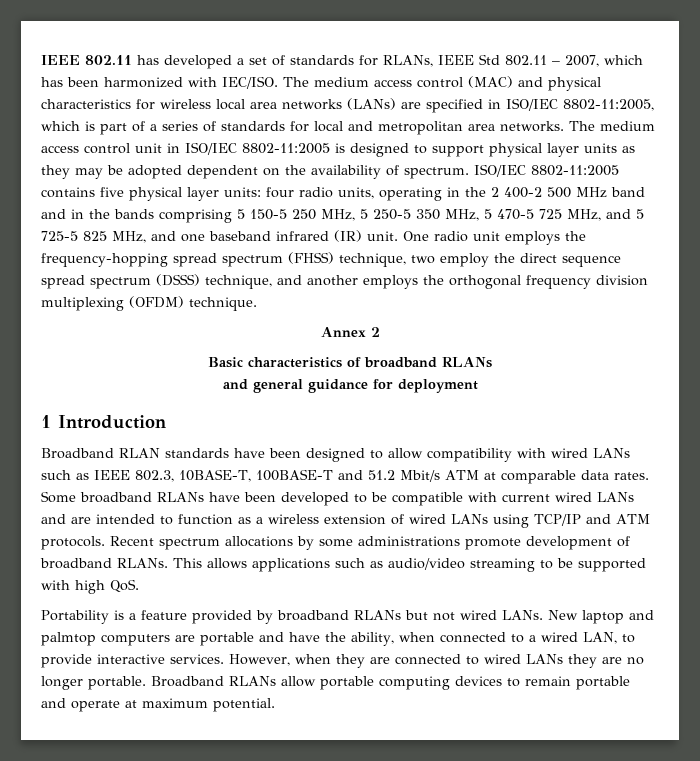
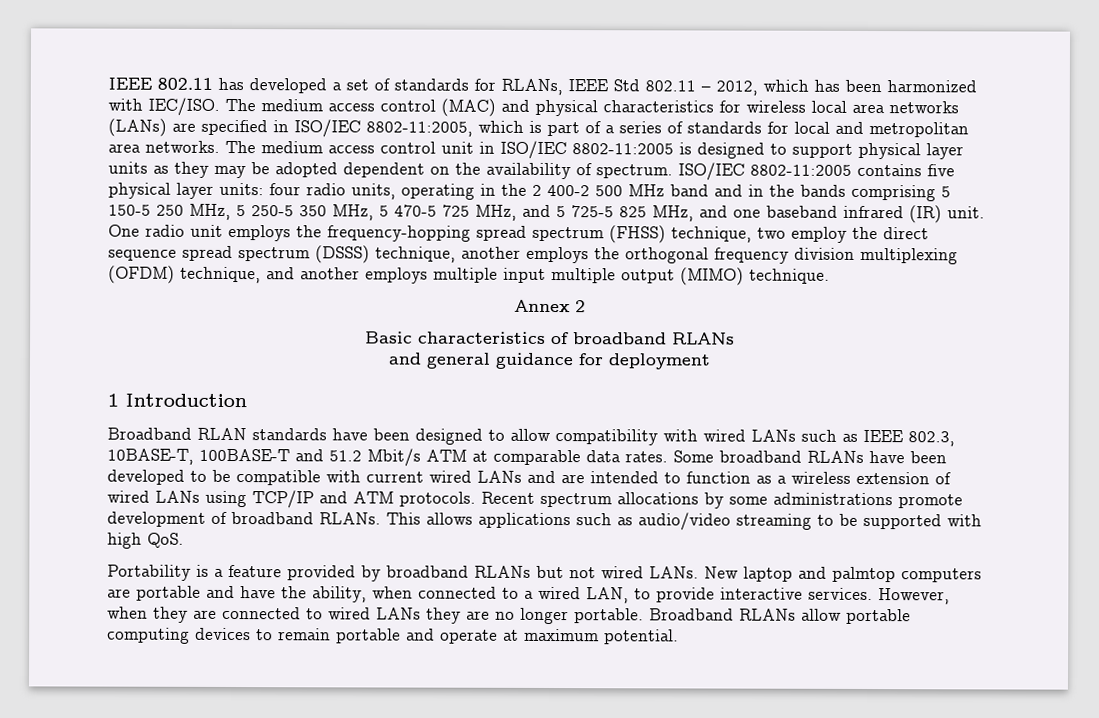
- IEEE 802.11 has developed a set of standards for RLANs, IEEE Std 802.11 – 2007, which has been harmonized with IEC/ISO.
+ IEEE 802.11 has developed a set of standards for RLANs, IEEE Std 802.11 – 2012, which has been harmonized with IEC/ISO.
- One radio unit employs the frequency-hopping spread spectrum (FHSS) technique, two employ the direct sequence spread spectrum (DSSS) technique, and another employs the orthogonal frequency division multiplexing (OFDM) technique.
+ One radio unit employs the frequency-hopping spread spectrum (FHSS) technique, two employ the direct sequence spread spectrum (DSSS) technique, another employs the orthogonal frequency division multiplexing (OFDM) technique, and another employs multiple input multiple output (MIMO) technique.

